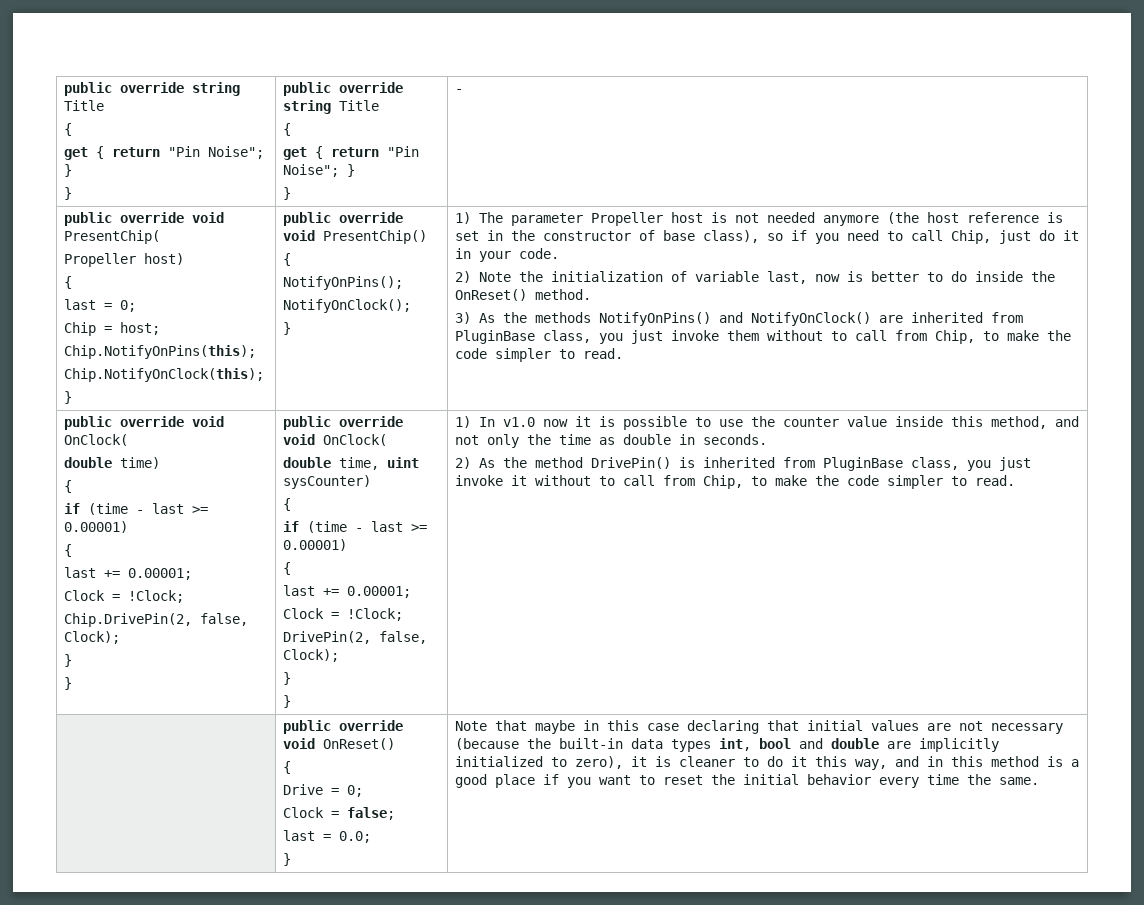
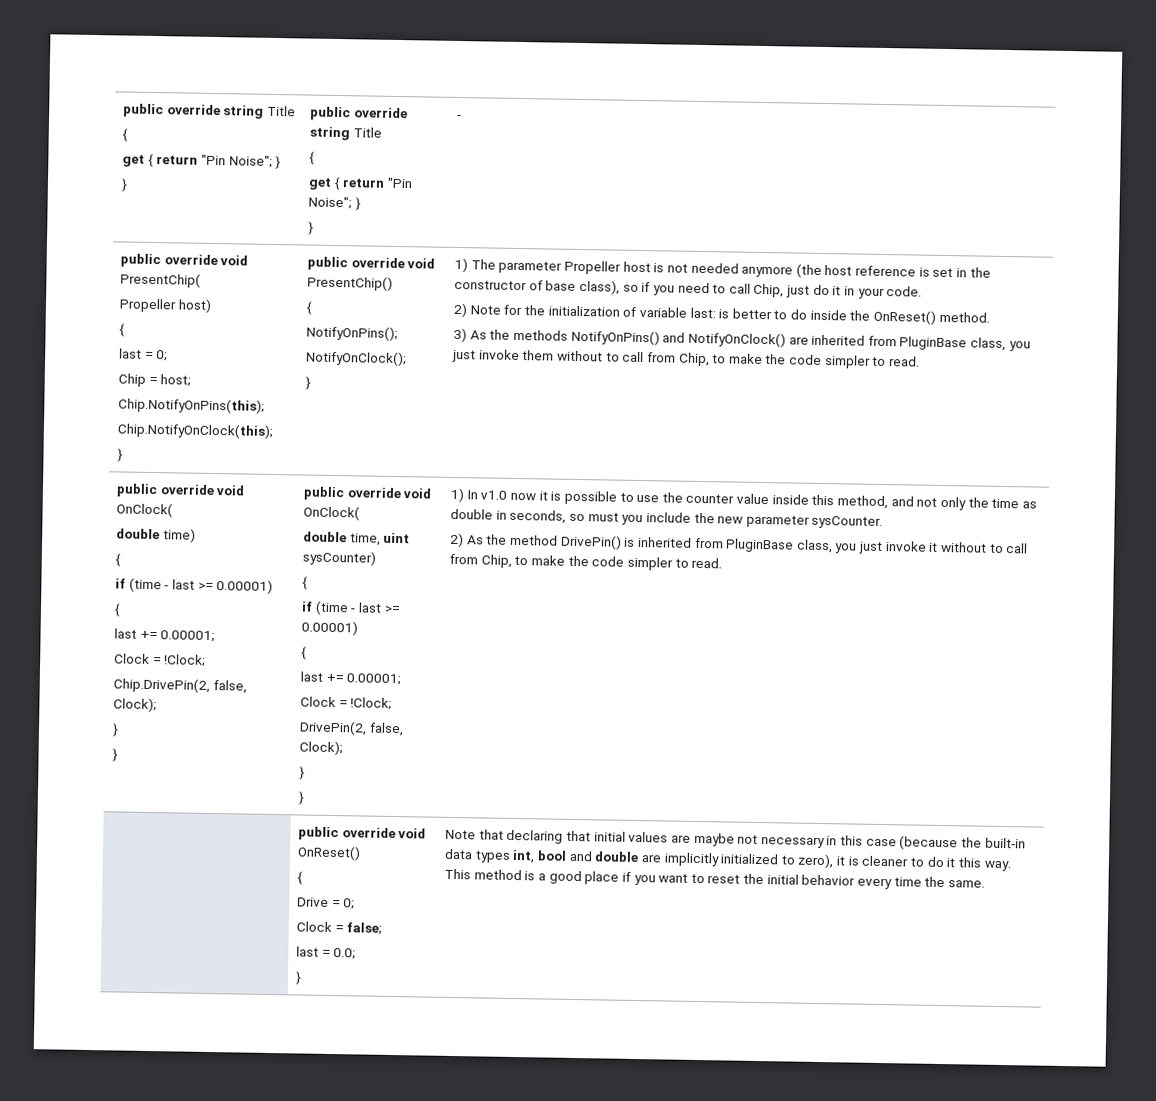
- 2) Note the initialization of variable last, now is better to do inside the OnReset() method.
+ 2) Note for the initialization of variable last: is better to do inside the OnReset() method.
- 1) In v1.0 now it is possible to use the counter value inside this method, and not only the time as double in seconds.
+ 1) In v1.0 now it is possible to use the counter value inside this method, and not only the time as double in seconds, so must you include the new parameter sysCounter.
- Note that maybe in this case declaring that initial values are not necessary (because the built-in data types int, bool and double are implicitly initialized to zero), it is cleaner to do it this way, and in this method is a good place if you want to reset the initial behavior every time the same.
+ Note that declaring that initial values are maybe not necessary in this case (because the built-in data types int, bool and double are implicitly initialized to zero), it is cleaner to do it this way. This method is a good place if you want to reset the initial behavior every time the same.

